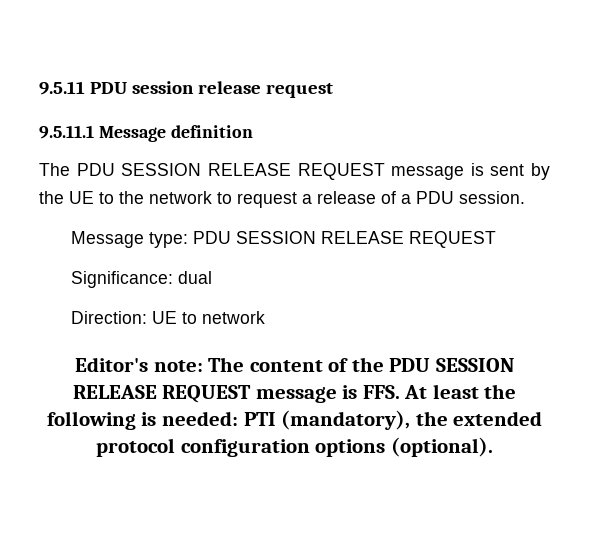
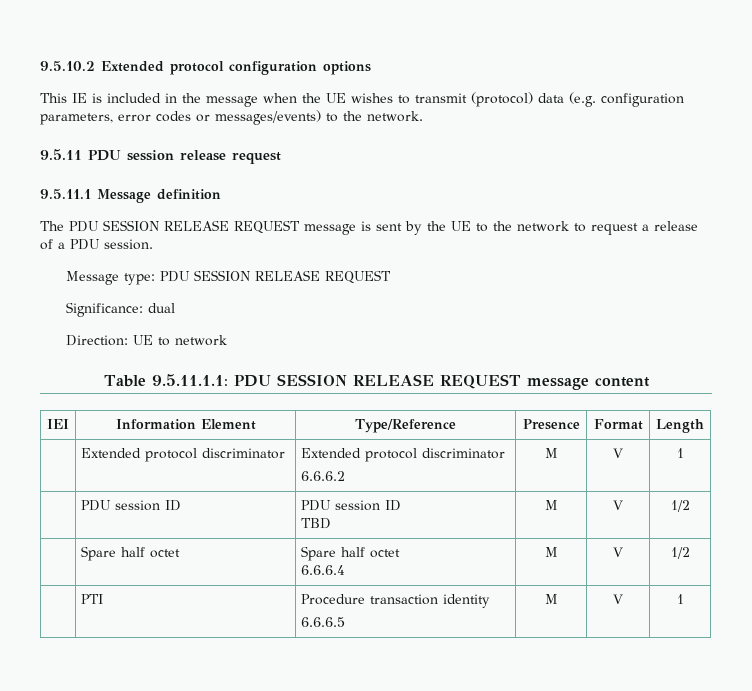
+ 9.5.10.2 Extended protocol configuration options
+ This IE is included in the message when the UE wishes to transmit (protocol) data (e.g. configuration parameters, error codes or messages/events) to the network.
- Editor's note: The content of the PDU SESSION RELEASE REQUEST message is FFS. At least the following is needed: PTI (mandatory), the extended protocol configuration options (optional).
+ Table 9.5.11.1.1: PDU SESSION RELEASE REQUEST message content
+ IEI | Information Element | Type/Reference | Presence | Format | Length
+ | Extended protocol discriminator | Extended protocol discriminator
+ 6.6.6.2 | M | V | 1
+ | PDU session ID | PDU session ID
+ TBD | M | V | 1/2
+ | Spare half octet | Spare half octet
+ 6.6.6.4 | M | V | 1/2
+ | PTI | Procedure transaction identity
+ 6.6.6.5 | M | V | 1

